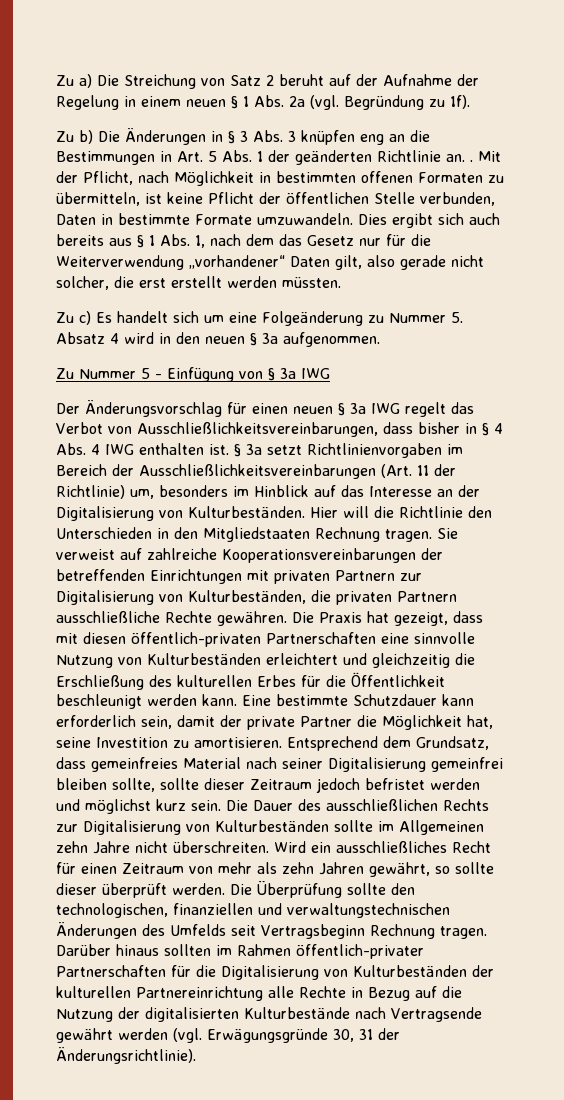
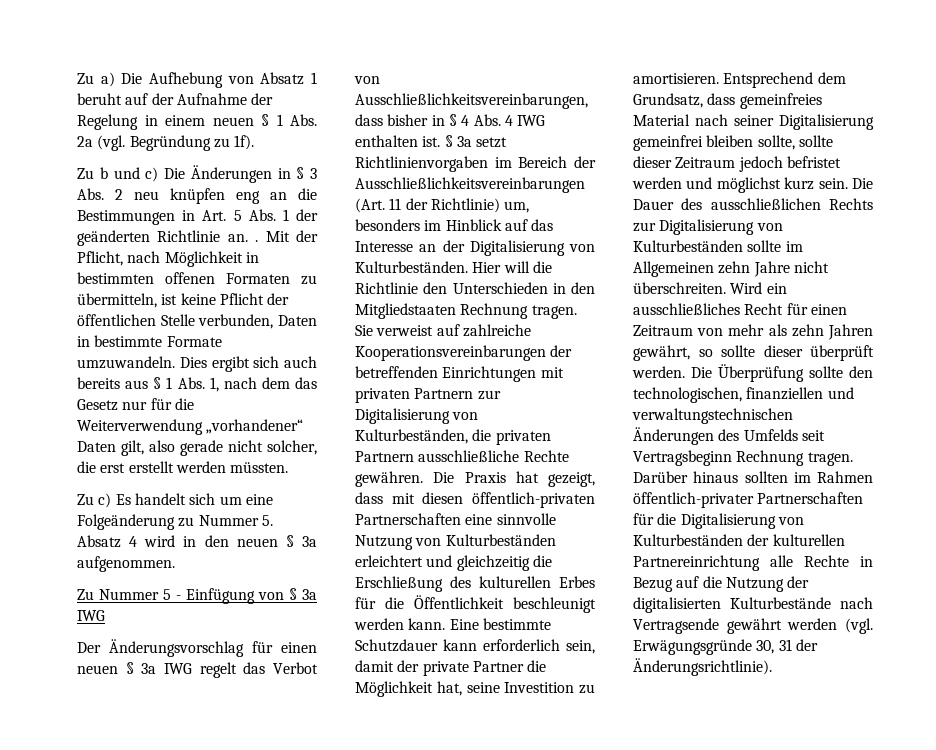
- Zu a) Die Streichung von Satz 2 beruht auf der Aufnahme der Regelung in einem neuen § 1 Abs. 2a (vgl. Begründung zu 1f).
+ Zu a) Die Aufhebung von Absatz 1 beruht auf der Aufnahme der Regelung in einem neuen § 1 Abs. 2a (vgl. Begründung zu 1f).
- Zu b) Die Änderungen in § 3 Abs. 3 knüpfen eng an die Bestimmungen in Art. 5 Abs. 1 der geänderten Richtlinie an. .
+ Zu b und c) Die Änderungen in § 3 Abs. 2 neu knüpfen eng an die Bestimmungen in Art. 5 Abs. 1 der geänderten Richtlinie an. .

